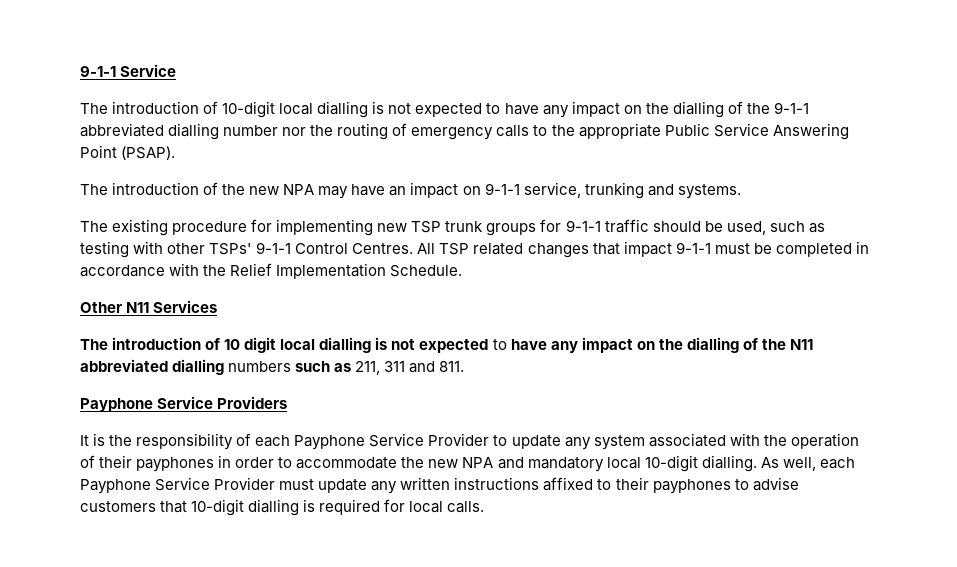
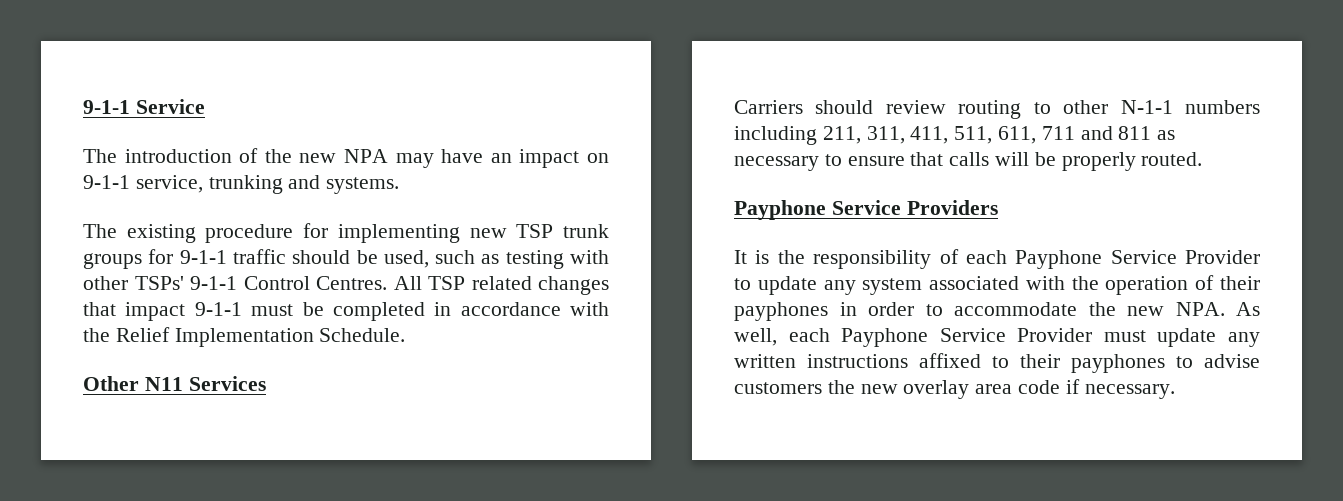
- The introduction of 10-digit local dialling is not expected to have any impact on the dialling of the 9-1-1 abbreviated dialling number nor the routing of emergency calls to the appropriate Public Service Answering Point (PSAP).
- The introduction of 10 digit local dialling is not expected to have any impact on the dialling of the N11 abbreviated dialling numbers such as 211, 311 and 811.
+ Carriers should review routing to other N-1-1 numbers including 211, 311, 411, 511, 611, 711 and 811 as necessary to ensure that calls will be properly routed.
- It is the responsibility of each Payphone Service Provider to update any system associated with the operation of their payphones in order to accommodate the new NPA and mandatory local 10-digit dialling. As well, each Payphone Service Provider must update any written instructions affixed to their payphones to advise customers that 10-digit dialling is required for local calls.
+ It is the responsibility of each Payphone Service Provider to update any system associated with the operation of their payphones in order to accommodate the new NPA. As well, each Payphone Service Provider must update any written instructions affixed to their payphones to advise customers the new overlay area code if necessary.

